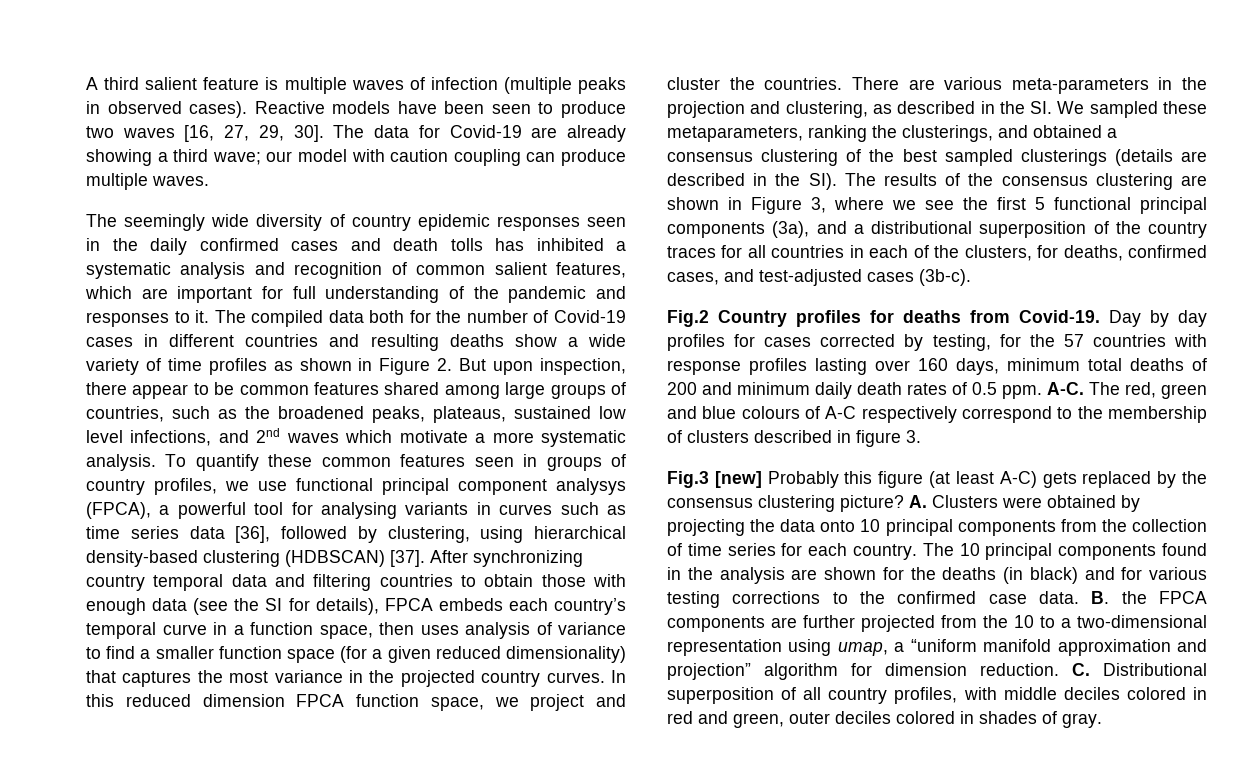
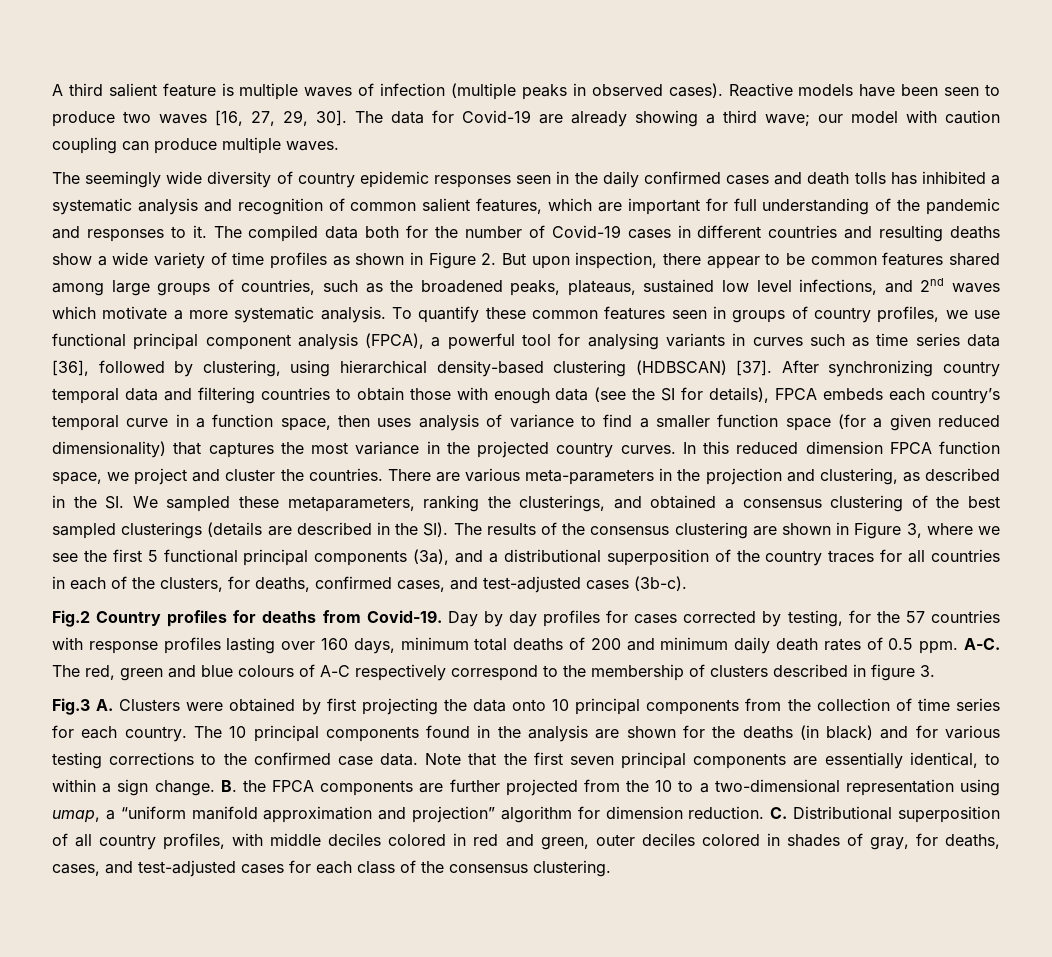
- To quantify these common features seen in groups of country profiles, we use functional principal component analysys (FPCA), a powerful tool for analysing variants in curves such as time series data [36], followed by clustering, using hierarchical density-based clustering (HDBSCAN) [37].
+ To quantify these common features seen in groups of country profiles, we use functional principal component analysis (FPCA), a powerful tool for analysing variants in curves such as time series data [36], followed by clustering, using hierarchical density-based clustering (HDBSCAN) [37].
- Fig.3 [new] Probably this figure (at least A-C) gets replaced by the consensus clustering picture? A. Clusters were obtained by projecting the data onto 10 principal components from the collection of time series for each country.
+ Fig.3 A. Clusters were obtained by first projecting the data onto 10 principal components from the collection of time series for each country.
+ Note that the first seven principal components are essentially identical, to within a sign change.
- C. Distributional superposition of all country profiles, with middle deciles colored in red and green, outer deciles colored in shades of gray.
+ C. Distributional superposition of all country profiles, with middle deciles colored in red and green, outer deciles colored in shades of gray, for deaths, cases, and test-adjusted cases for each class of the consensus clustering.

